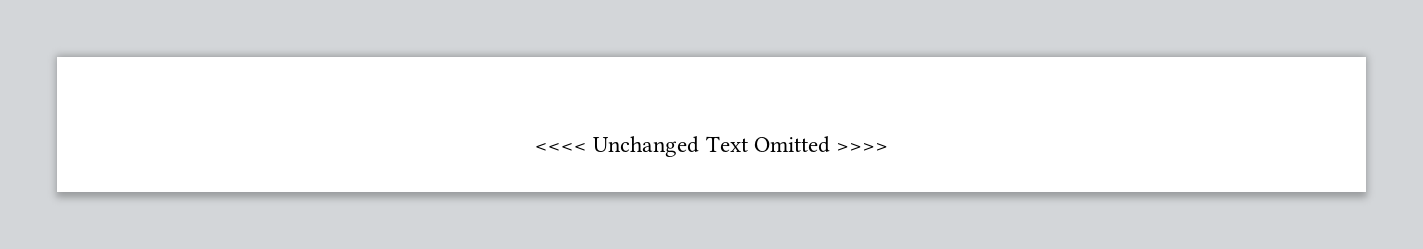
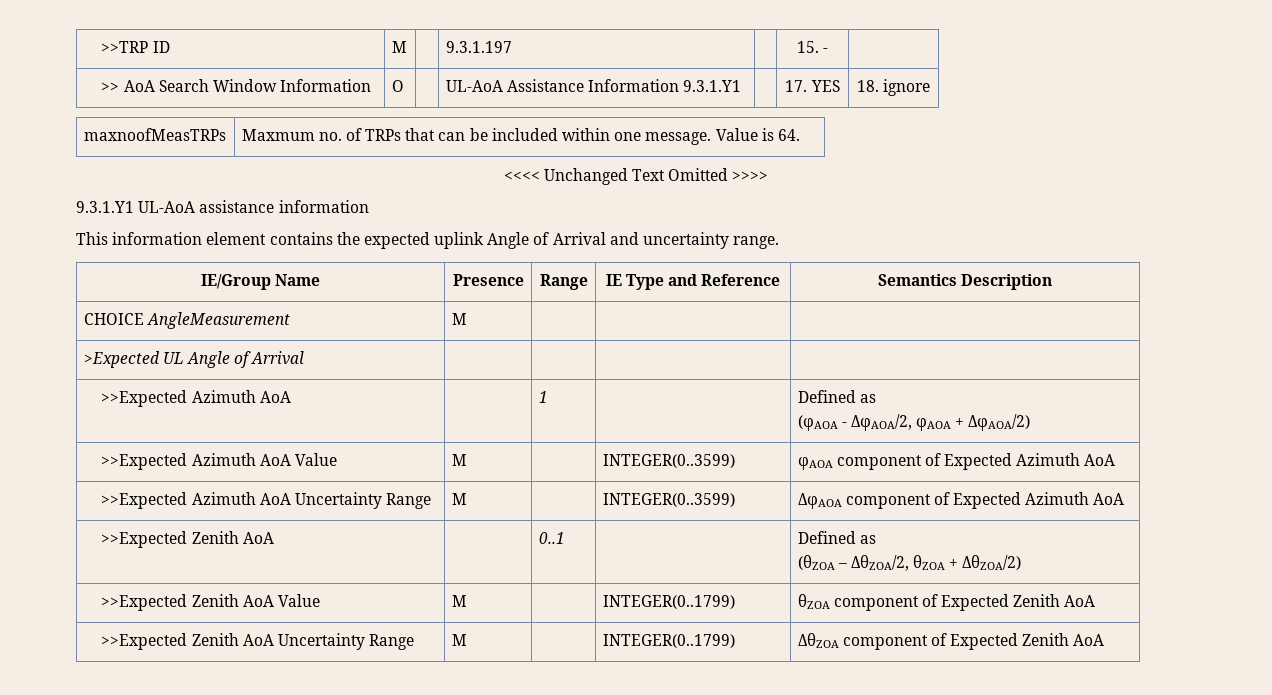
+ >>TRP ID | M | | 9.3.1.197 | | 15. - |
+ >> AoA Search Window Information | O | | UL-AoA Assistance Information 9.3.1.Y1 | | 17. YES | 18. ignore
+ maxnoofMeasTRPs | Maxmum no. of TRPs that can be included within one message. Value is 64.
+ 9.3.1.Y1 UL-AoA assistance information
+ This information element contains the expected uplink Angle of Arrival and uncertainty range.
+ IE/Group Name | Presence | Range | IE Type and Reference | Semantics Description
+ CHOICE AngleMeasurement | M | | |
+ >Expected UL Angle of Arrival | | | |
+ >>Expected Azimuth AoA | | 1 | | Defined as
+ (φAOA - ΔφAOA/2, φAOA + ΔφAOA/2)
+ >>Expected Azimuth AoA Value | M | | INTEGER(0..3599) | φAOA component of Expected Azimuth AoA
+ >>Expected Azimuth AoA Uncertainty Range | M | | INTEGER(0..3599) | ΔφAOA component of Expected Azimuth AoA
+ >>Expected Zenith AoA | | 0..1 | | Defined as
+ (θZOA – ΔθZOA/2, θZOA + ΔθZOA/2)
+ >>Expected Zenith AoA Value | M | | INTEGER(0..1799) | θZOA component of Expected Zenith AoA
+ >>Expected Zenith AoA Uncertainty Range | M | | INTEGER(0..1799) | ΔθZOA component of Expected Zenith AoA

